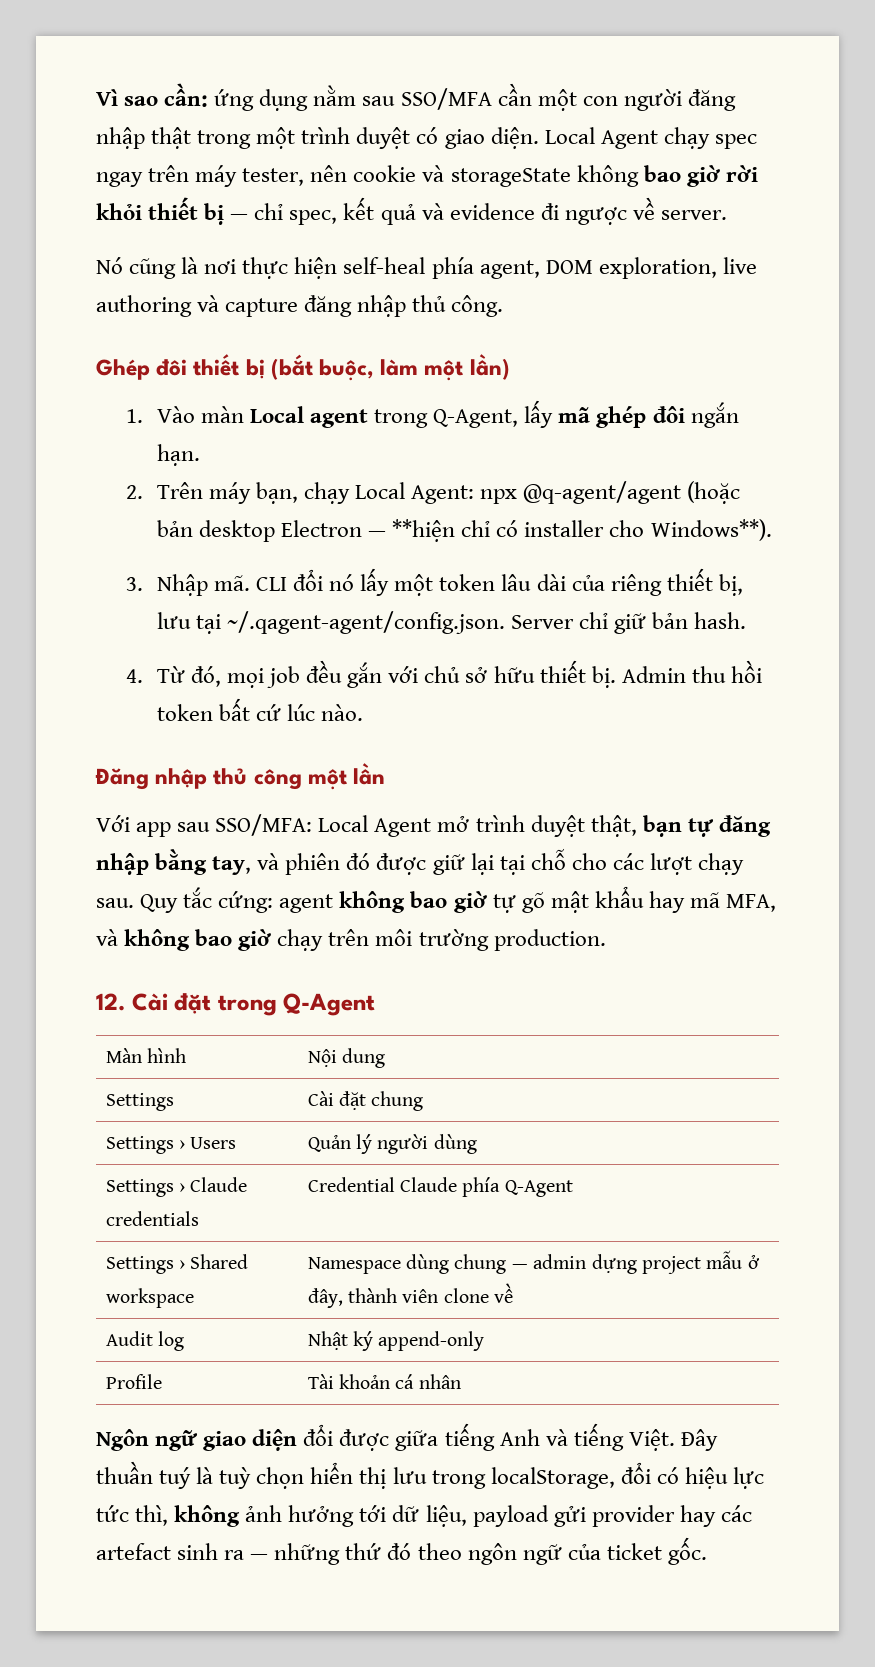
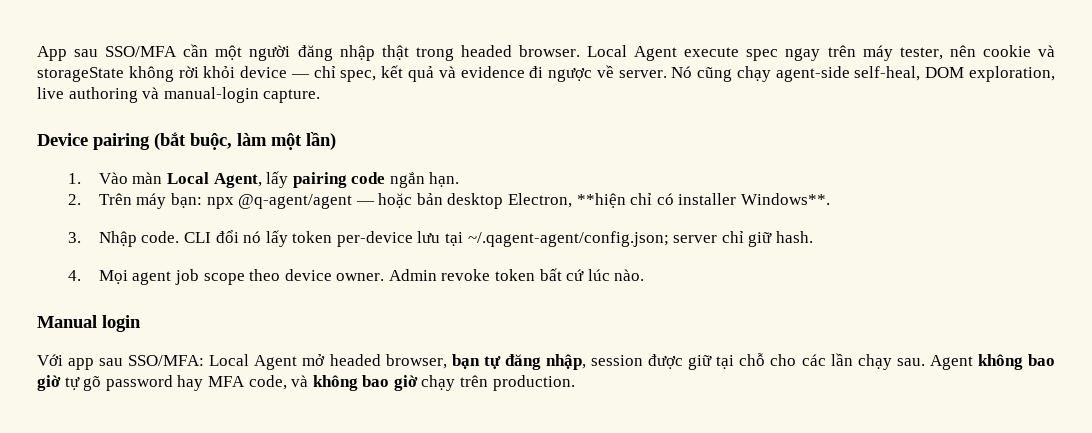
- Vì sao cần: ứng dụng nằm sau SSO/MFA cần một con người đăng nhập thật trong một trình duyệt có giao diện. Local Agent chạy spec ngay trên máy tester, nên cookie và storageState không bao giờ rời khỏi thiết bị — chỉ spec, kết quả và evidence đi ngược về server.
- Nó cũng là nơi thực hiện self-heal phía agent, DOM exploration, live authoring và capture đăng nhập thủ công.
- Ghép đôi thiết bị (bắt buộc, làm một lần)
+ App sau SSO/MFA cần một người đăng nhập thật trong headed browser. Local Agent execute spec ngay trên máy tester, nên cookie và storageState không rời khỏi device — chỉ spec, kết quả và evidence đi ngược về server. Nó cũng chạy agent-side self-heal, DOM exploration, live authoring và manual-login capture.
+ Device pairing (bắt buộc, làm một lần)
- 1. Vào màn Local agent trong Q-Agent, lấy mã ghép đôi ngắn hạn.
+ 1. Vào màn Local Agent, lấy pairing code ngắn hạn.
- 2. Trên máy bạn, chạy Local Agent: npx @q-agent/agent (hoặc bản desktop Electron — **hiện chỉ có installer cho Windows**).
+ 2. Trên máy bạn: npx @q-agent/agent — hoặc bản desktop Electron, **hiện chỉ có installer Windows**.
- 3. Nhập mã.
+ 3. Nhập code.
- CLI đổi nó lấy một token lâu dài của riêng thiết bị, lưu tại ~/.qagent-agent/config.json. Server chỉ giữ bản hash.
+ CLI đổi nó lấy token per-device lưu tại ~/.qagent-agent/config.json; server chỉ giữ hash.
- 4. Từ đó, mọi job đều gắn với chủ sở hữu thiết bị. Admin thu hồi token bất cứ lúc nào.
+ 4. Mọi agent job scope theo device owner. Admin revoke token bất cứ lúc nào.
- Đăng nhập thủ công một lần
+ Manual login
- Với app sau SSO/MFA: Local Agent mở trình duyệt thật, bạn tự đăng nhập bằng tay, và phiên đó được giữ lại tại chỗ cho các lượt chạy sau.
+ Với app sau SSO/MFA: Local Agent mở headed browser, bạn tự đăng nhập, session được giữ tại chỗ cho các lần chạy sau.
- Quy tắc cứng: agent không bao giờ tự gõ mật khẩu hay mã MFA, và không bao giờ chạy trên môi trường production.
+ Agent không bao giờ tự gõ password hay MFA code, và không bao giờ chạy trên production.
- 12. Cài đặt trong Q-Agent
- Màn hình | Nội dung
- Settings | Cài đặt chung
- Settings › Users | Quản lý người dùng
- Settings › Claude credentials | Credential Claude phía Q-Agent
- Settings › Shared workspace | Namespace dùng chung — admin dựng project mẫu ở đây, thành viên clone về
- Audit log | Nhật ký append-only
- Profile | Tài khoản cá nhân
- Ngôn ngữ giao diện đổi được giữa tiếng Anh và tiếng Việt. Đây thuần tuý là tuỳ chọn hiển thị lưu trong localStorage, đổi có hiệu lực tức thì, không ảnh hưởng tới dữ liệu, payload gửi provider hay các artefact sinh ra — những thứ đó theo ngôn ngữ của ticket gốc.

